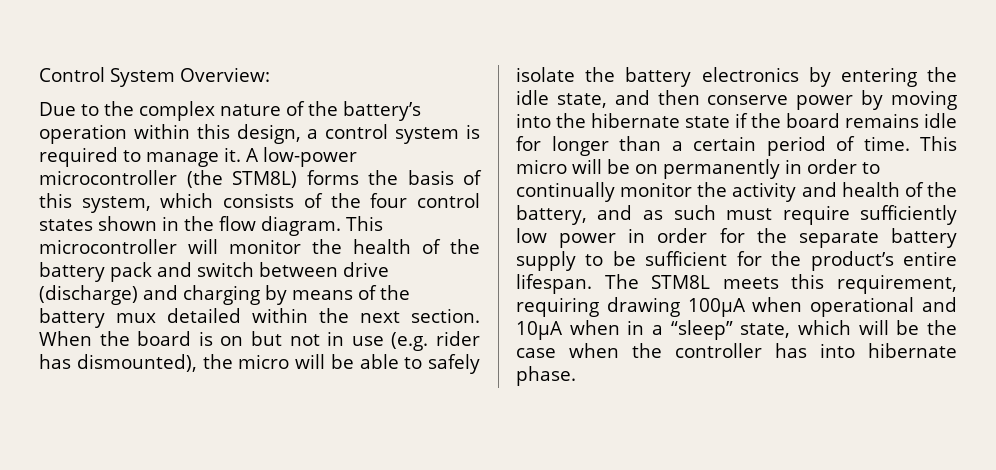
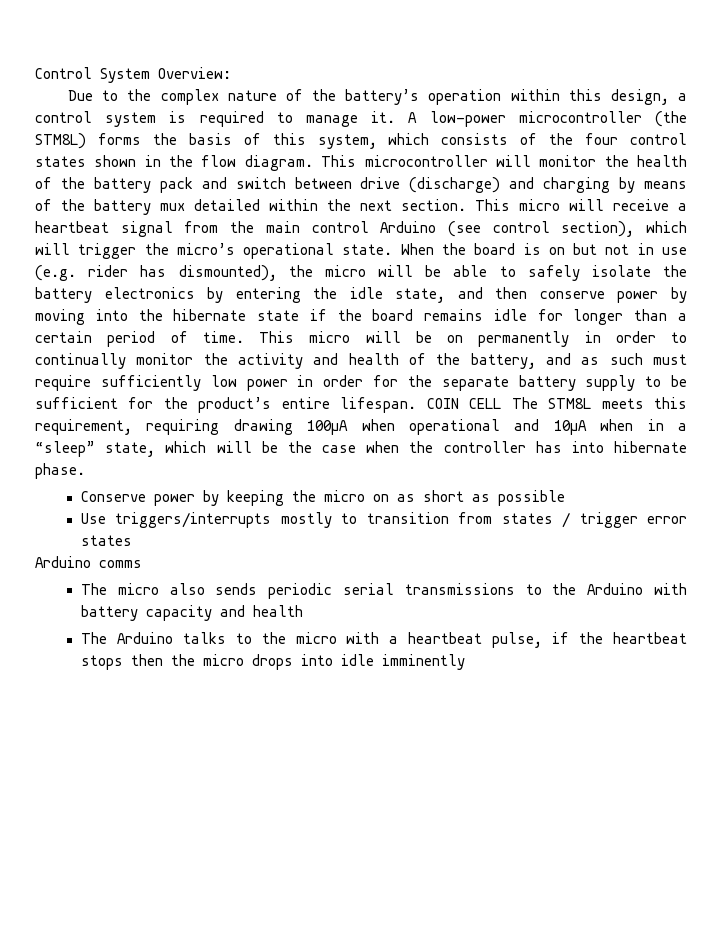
+ This micro will receive a heartbeat signal from the main control Arduino (see control section), which will trigger the micro’s operational state.
- The STM8L meets this requirement, requiring drawing 100μA when operational and 10μA when in a “sleep” state, which will be the case when the controller has into hibernate phase.
+ COIN CELL The STM8L meets this requirement, requiring drawing 100μA when operational and 10μA when in a “sleep” state, which will be the case when the controller has into hibernate phase.
+ Conserve power by keeping the micro on as short as possible
+ Use triggers/interrupts mostly to transition from states / trigger error states
+ Arduino comms
+ The micro also sends periodic serial transmissions to the Arduino with battery capacity and health
+ The Arduino talks to the micro with a heartbeat pulse, if the heartbeat stops then the micro drops into idle imminently

